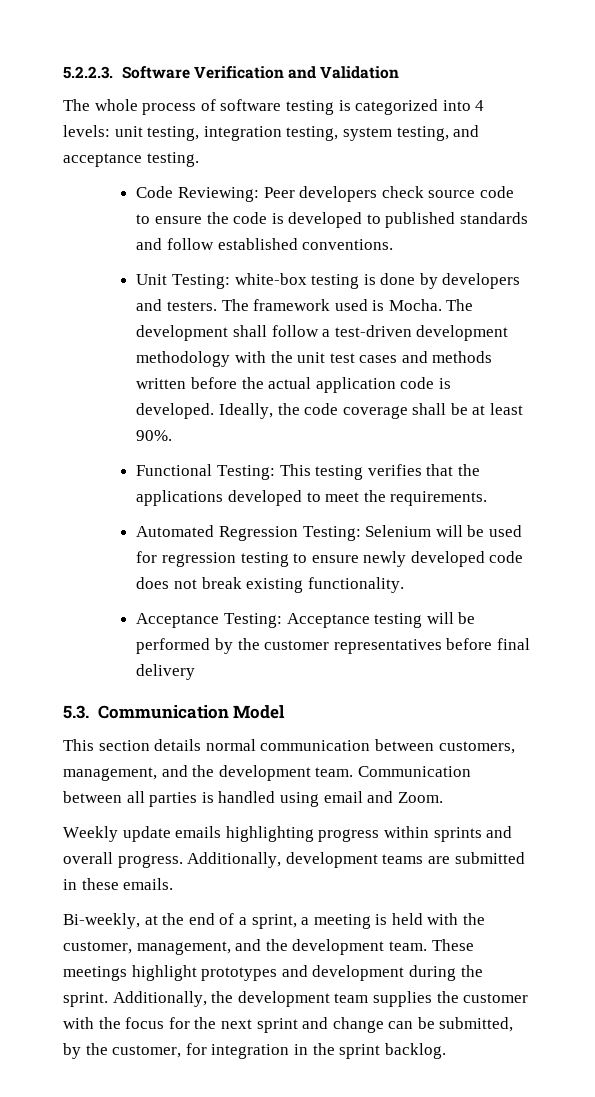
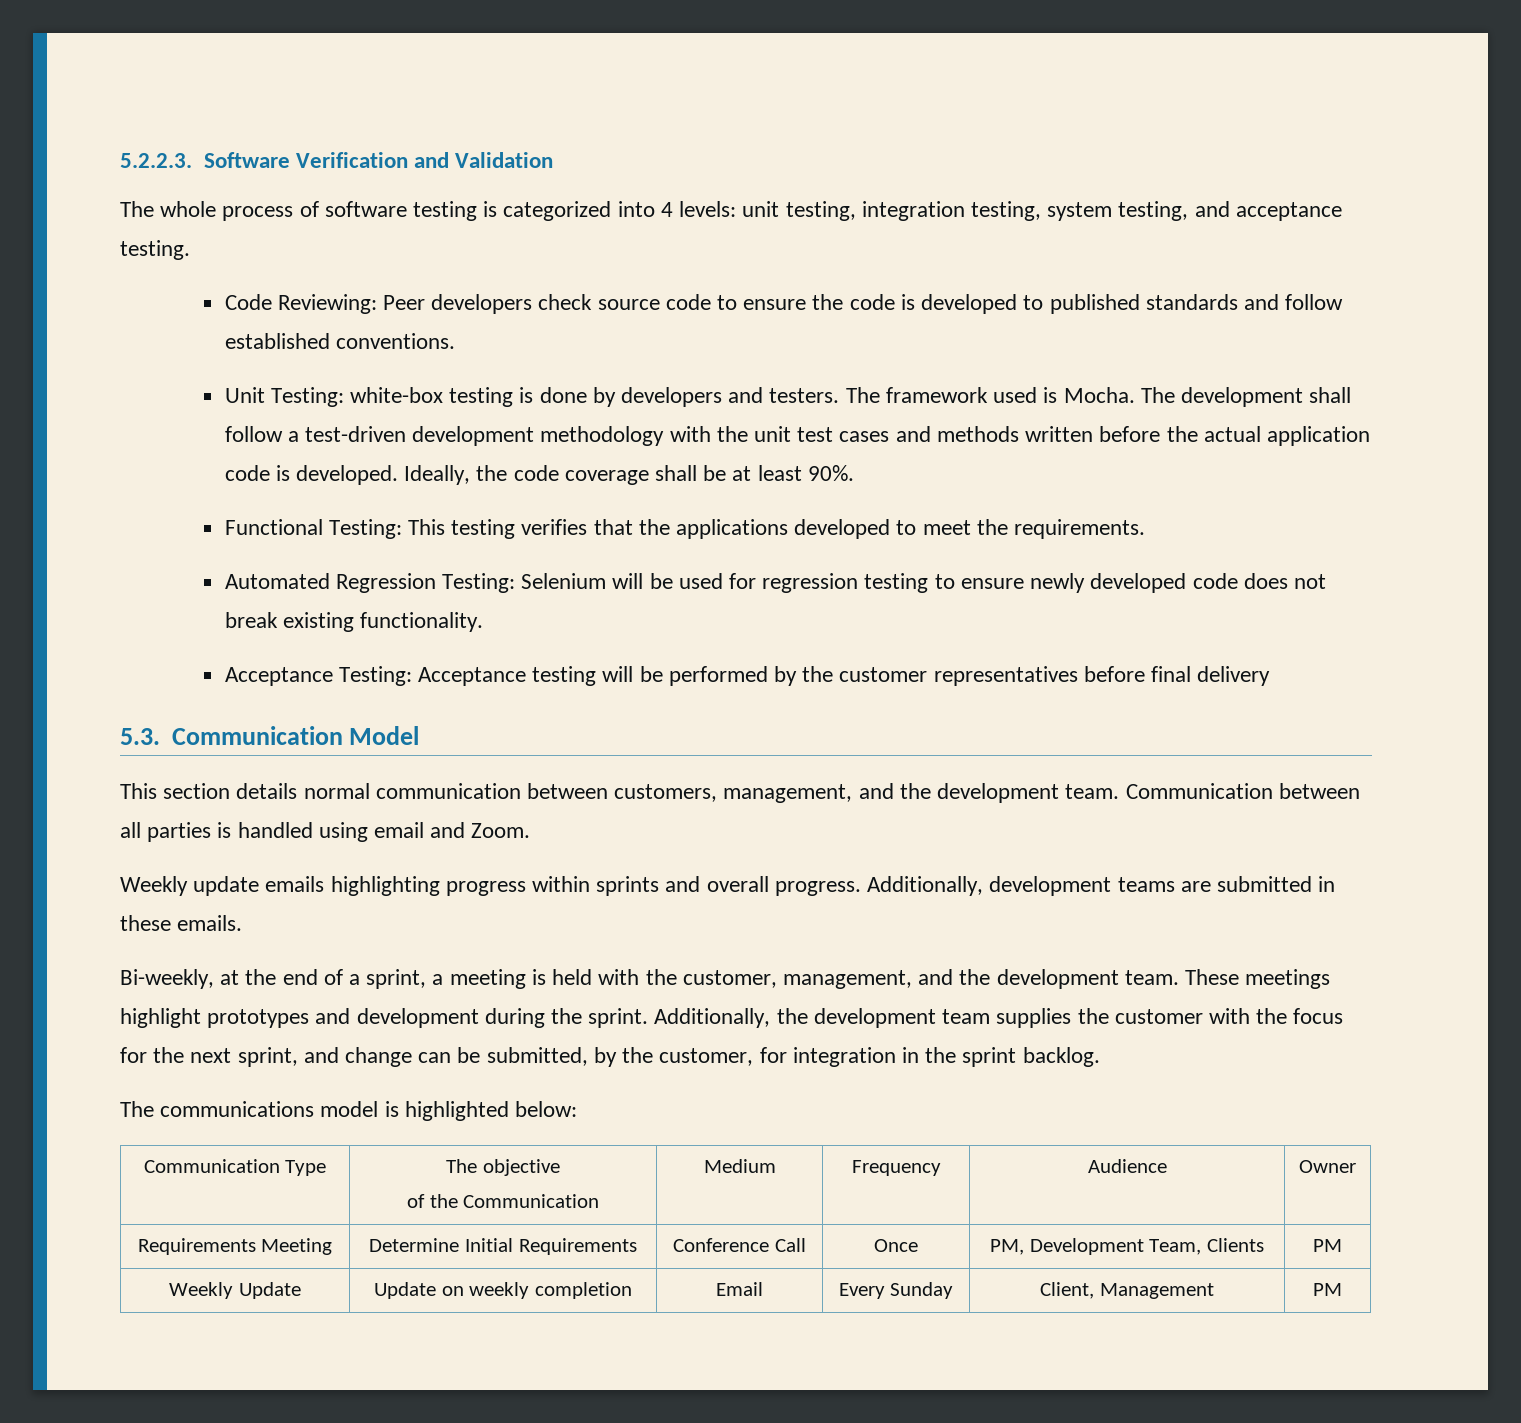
- Additionally, the development team supplies the customer with the focus for the next sprint and change can be submitted, by the customer, for integration in the sprint backlog.
+ Additionally, the development team supplies the customer with the focus for the next sprint, and change can be submitted, by the customer, for integration in the sprint backlog.
+ The communications model is highlighted below:
+ Communication Type | The objective
+ of the Communication | Medium | Frequency | Audience | Owner
+ Requirements Meeting | Determine Initial Requirements | Conference Call | Once | PM, Development Team, Clients | PM
+ Weekly Update | Update on weekly completion | Email | Every Sunday | Client, Management | PM

